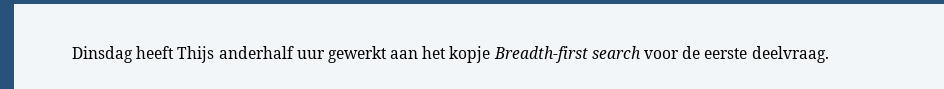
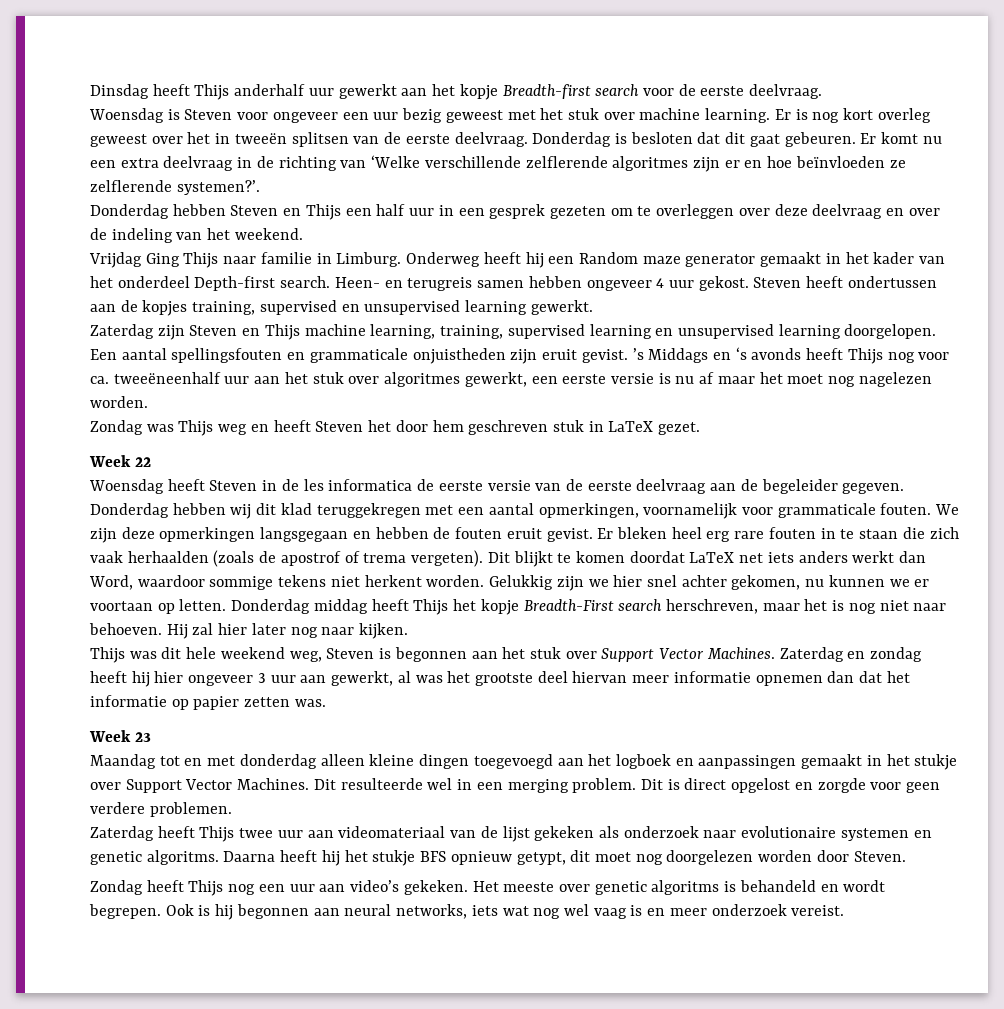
+ Woensdag is Steven voor ongeveer een uur bezig geweest met het stuk over machine learning. Er is nog kort overleg geweest over het in tweeën splitsen van de eerste deelvraag. Donderdag is besloten dat dit gaat gebeuren. Er komt nu een extra deelvraag in de richting van ‘Welke verschillende zelflerende algoritmes zijn er en hoe beïnvloeden ze zelflerende systemen?’.
+ Donderdag hebben Steven en Thijs een half uur in een gesprek gezeten om te overleggen over deze deelvraag en over de indeling van het weekend.
+ Vrijdag Ging Thijs naar familie in Limburg. Onderweg heeft hij een Random maze generator gemaakt in het kader van het onderdeel Depth-first search. Heen- en terugreis samen hebben ongeveer 4 uur gekost. Steven heeft ondertussen aan de kopjes training, supervised en unsupervised learning gewerkt.
+ Zaterdag zijn Steven en Thijs machine learning, training, supervised learning en unsupervised learning doorgelopen. Een aantal spellingsfouten en grammaticale onjuistheden zijn eruit gevist. ’s Middags en ‘s avonds heeft Thijs nog voor ca. tweeëneenhalf uur aan het stuk over algoritmes gewerkt, een eerste versie is nu af maar het moet nog nagelezen worden.
+ Zondag was Thijs weg en heeft Steven het door hem geschreven stuk in LaTeX gezet.
+ Week 22
+ Woensdag heeft Steven in de les informatica de eerste versie van de eerste deelvraag aan de begeleider gegeven. Donderdag hebben wij dit klad teruggekregen met een aantal opmerkingen, voornamelijk voor grammaticale fouten. We zijn deze opmerkingen langsgegaan en hebben de fouten eruit gevist. Er bleken heel erg rare fouten in te staan die zich vaak herhaalden (zoals de apostrof of trema vergeten). Dit blijkt te komen doordat LaTeX net iets anders werkt dan Word, waardoor sommige tekens niet herkent worden. Gelukkig zijn we hier snel achter gekomen, nu kunnen we er voortaan op letten. Donderdag middag heeft Thijs het kopje Breadth-First search herschreven, maar het is nog niet naar behoeven. Hij zal hier later nog naar kijken.
+ Thijs was dit hele weekend weg, Steven is begonnen aan het stuk over Support Vector Machines. Zaterdag en zondag heeft hij hier ongeveer 3 uur aan gewerkt, al was het grootste deel hiervan meer informatie opnemen dan dat het informatie op papier zetten was.
+ Week 23
+ Maandag tot en met donderdag alleen kleine dingen toegevoegd aan het logboek en aanpassingen gemaakt in het stukje over Support Vector Machines. Dit resulteerde wel in een merging problem. Dit is direct opgelost en zorgde voor geen verdere problemen.
+ Zaterdag heeft Thijs twee uur aan videomateriaal van de lijst gekeken als onderzoek naar evolutionaire systemen en genetic algoritms. Daarna heeft hij het stukje BFS opnieuw getypt, dit moet nog doorgelezen worden door Steven.
+ Zondag heeft Thijs nog een uur aan video’s gekeken. Het meeste over genetic algoritms is behandeld en wordt begrepen. Ook is hij begonnen aan neural networks, iets wat nog wel vaag is en meer onderzoek vereist.

